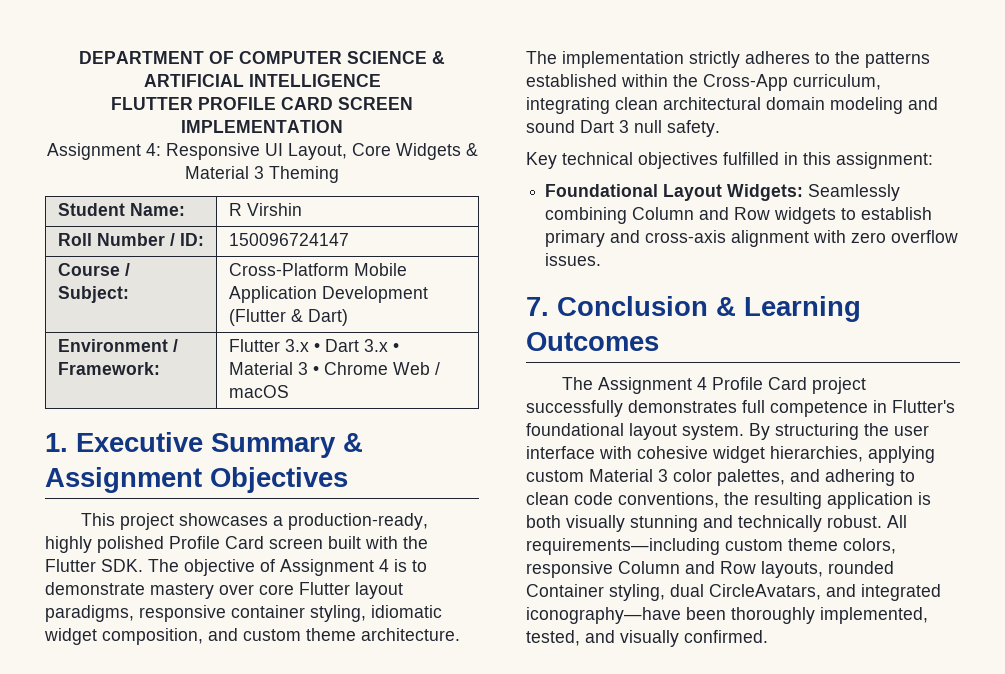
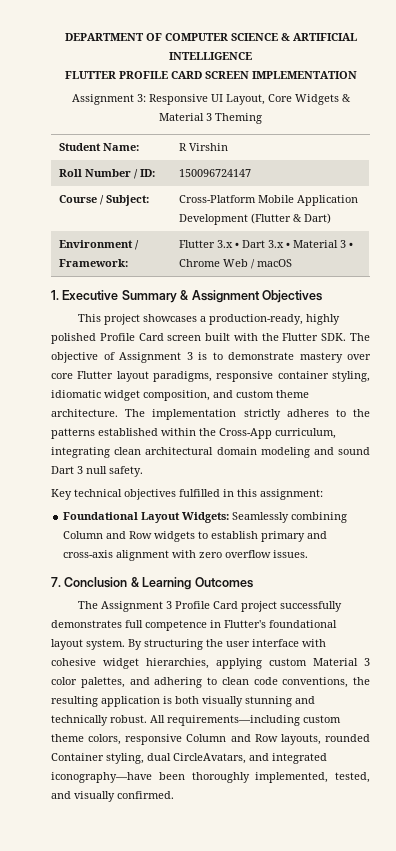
- Assignment 4: Responsive UI Layout, Core Widgets & Material 3 Theming
+ Assignment 3: Responsive UI Layout, Core Widgets & Material 3 Theming
- This project showcases a production-ready, highly polished Profile Card screen built with the Flutter SDK. The objective of Assignment 4 is to demonstrate mastery over core Flutter layout paradigms, responsive container styling, idiomatic widget composition, and custom theme architecture.
+ This project showcases a production-ready, highly polished Profile Card screen built with the Flutter SDK. The objective of Assignment 3 is to demonstrate mastery over core Flutter layout paradigms, responsive container styling, idiomatic widget composition, and custom theme architecture.
- The Assignment 4 Profile Card project successfully demonstrates full competence in Flutter's foundational layout system.
+ The Assignment 3 Profile Card project successfully demonstrates full competence in Flutter's foundational layout system.

